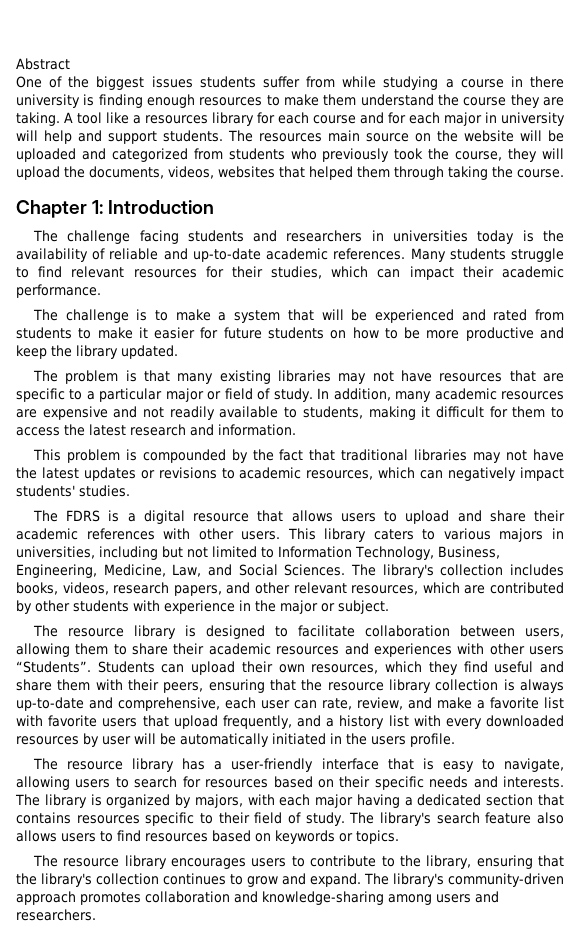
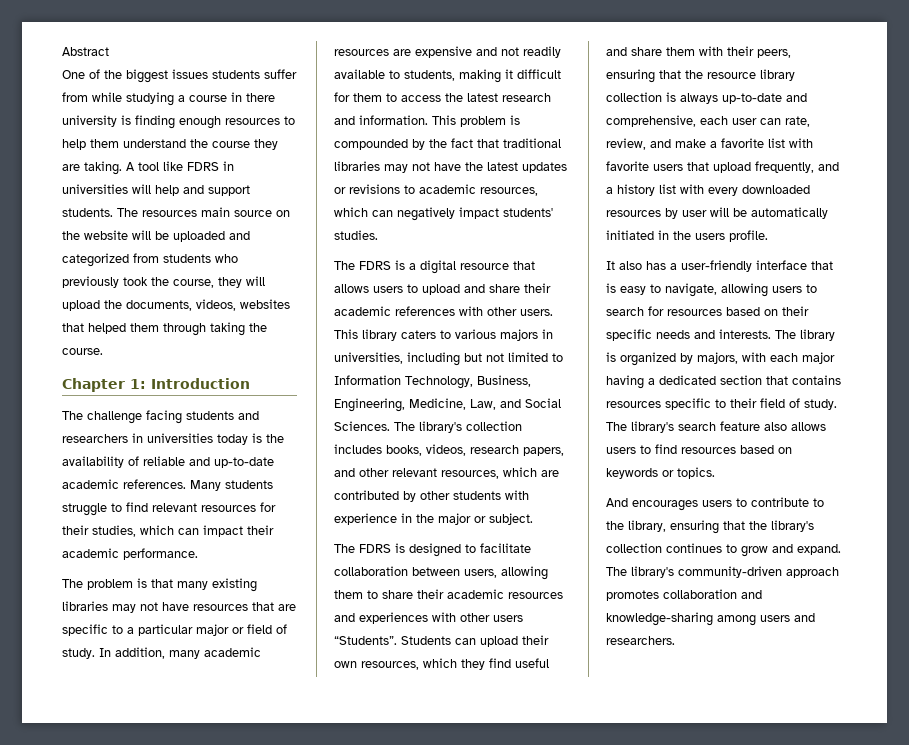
- One of the biggest issues students suffer from while studying a course in there university is finding enough resources to make them understand the course they are taking.
+ One of the biggest issues students suffer from while studying a course in there university is finding enough resources to help them understand the course they are taking.
- A tool like a resources library for each course and for each major in university will help and support students.
+ A tool like FDRS in universities will help and support students.
- The challenge is to make a system that will be experienced and rated from students to make it easier for future students on how to be more productive and keep the library updated.
- In addition, many academic resources are expensive and not readily available to students, making it difficult for them to access the latest research and information.
- This problem is compounded by the fact that traditional libraries may not have the latest updates or revisions to academic resources, which can negatively impact students' studies.
+ In addition, many academic resources are expensive and not readily available to students, making it difficult for them to access the latest research and information. This problem is compounded by the fact that traditional libraries may not have the latest updates or revisions to academic resources, which can negatively impact students' studies.
- The resource library is designed to facilitate collaboration between users, allowing them to share their academic resources and experiences with other users “Students”.
+ The FDRS is designed to facilitate collaboration between users, allowing them to share their academic resources and experiences with other users “Students”.
- The resource library has a user-friendly interface that is easy to navigate, allowing users to search for resources based on their specific needs and interests.
+ It also has a user-friendly interface that is easy to navigate, allowing users to search for resources based on their specific needs and interests.
- The resource library encourages users to contribute to the library, ensuring that the library's collection continues to grow and expand.
+ And encourages users to contribute to the library, ensuring that the library's collection continues to grow and expand.

